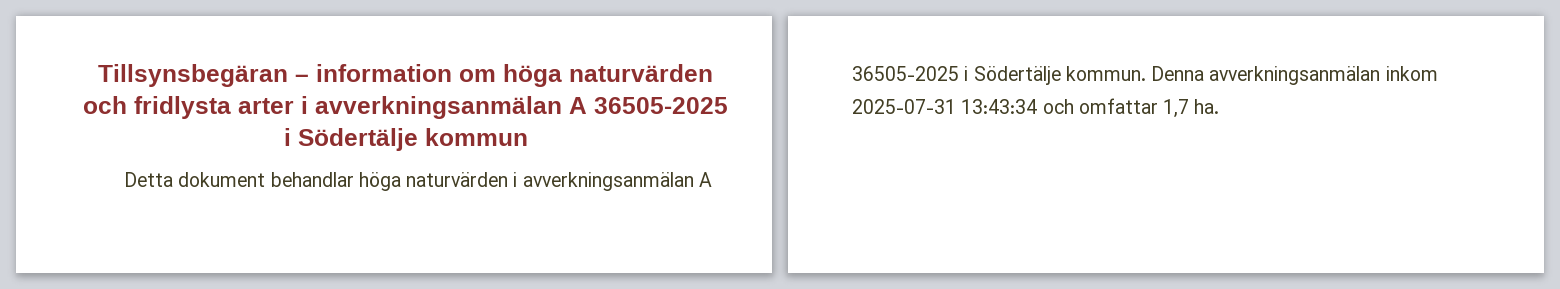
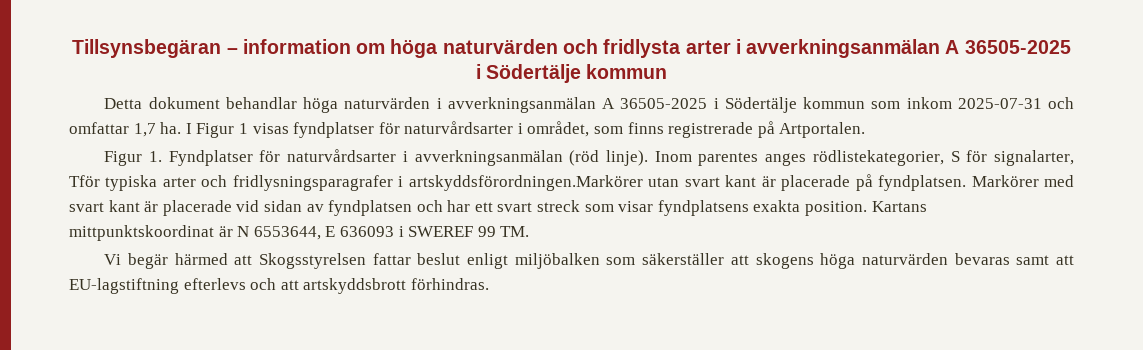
- Detta dokument behandlar höga naturvärden i avverkningsanmälan A 36505-2025 i Södertälje kommun. Denna avverkningsanmälan inkom 2025-07-31 13:43:34 och omfattar 1,7 ha.
+ Detta dokument behandlar höga naturvärden i avverkningsanmälan A 36505-2025 i Södertälje kommun som inkom 2025-07-31 och omfattar 1,7 ha.
+ I Figur 1 visas fyndplatser för naturvårdsarter i området, som finns registrerade på Artportalen.
+ Figur 1. Fyndplatser för naturvårdsarter i avverkningsanmälan (röd linje). Inom parentes anges rödlistekategorier, S för signalarter, Tför typiska arter och fridlysningsparagrafer i artskyddsförordningen.Markörer utan svart kant är placerade på fyndplatsen. Markörer med svart kant är placerade vid sidan av fyndplatsen och har ett svart streck som visar fyndplatsens exakta position. Kartans mittpunktskoordinat är N 6553644, E 636093 i SWEREF 99 TM.
+ Vi begär härmed att Skogsstyrelsen fattar beslut enligt miljöbalken som säkerställer att skogens höga naturvärden bevaras samt att EU-lagstiftning efterlevs och att artskyddsbrott förhindras.

